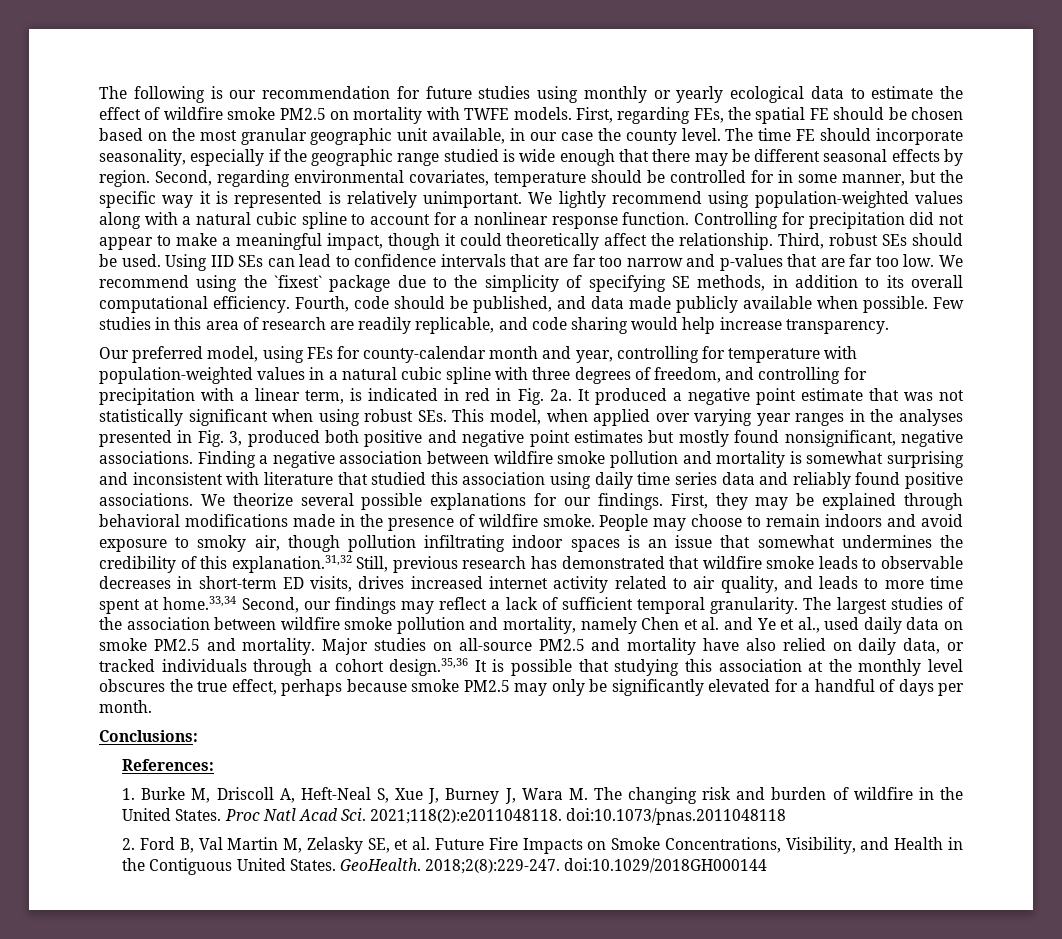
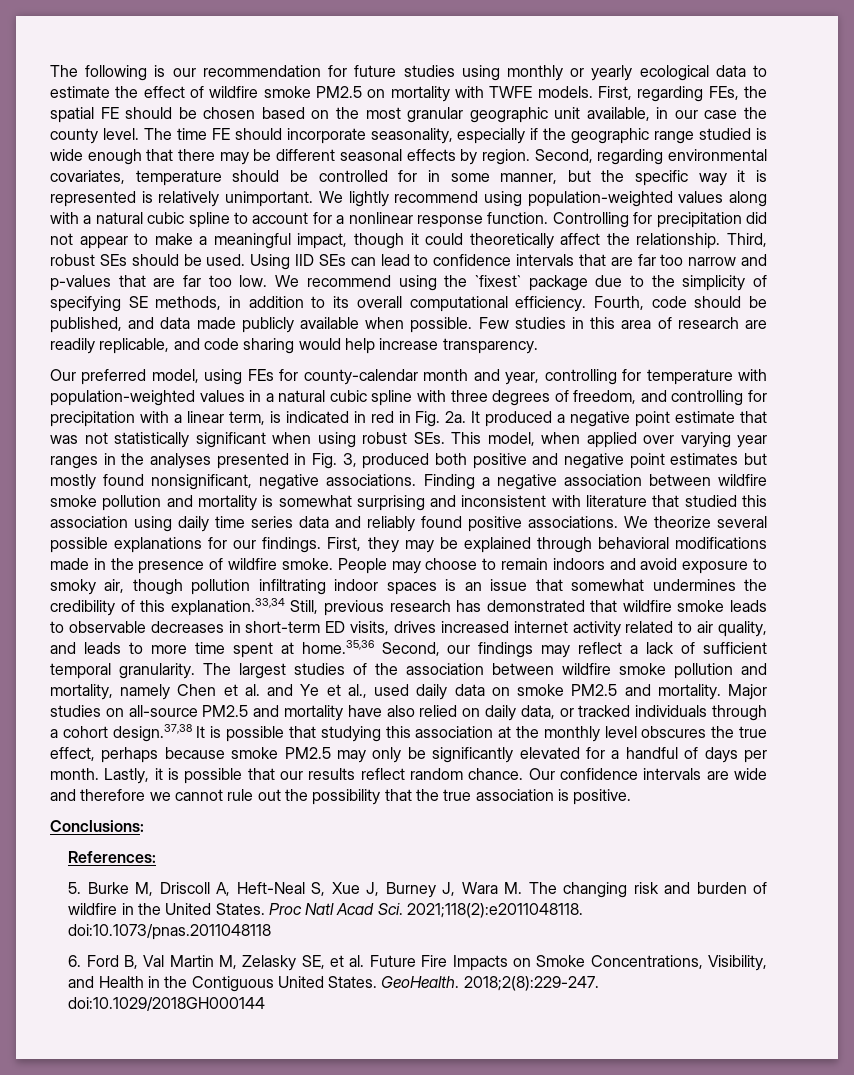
- People may choose to remain indoors and avoid exposure to smoky air, though pollution infiltrating indoor spaces is an issue that somewhat undermines the credibility of this explanation.31,32 Still, previous research has demonstrated that wildfire smoke leads to observable decreases in short-term ED visits, drives increased internet activity related to air quality, and leads to more time spent at home.33,34 Second, our findings may reflect a lack of sufficient temporal granularity.
+ People may choose to remain indoors and avoid exposure to smoky air, though pollution infiltrating indoor spaces is an issue that somewhat undermines the credibility of this explanation.33,34 Still, previous research has demonstrated that wildfire smoke leads to observable decreases in short-term ED visits, drives increased internet activity related to air quality, and leads to more time spent at home.35,36 Second, our findings may reflect a lack of sufficient temporal granularity.
- Major studies on all-source PM2.5 and mortality have also relied on daily data, or tracked individuals through a cohort design.35,36 It is possible that studying this association at the monthly level obscures the true effect, perhaps because smoke PM2.5 may only be significantly elevated for a handful of days per month.
+ Major studies on all-source PM2.5 and mortality have also relied on daily data, or tracked individuals through a cohort design.37,38 It is possible that studying this association at the monthly level obscures the true effect, perhaps because smoke PM2.5 may only be significantly elevated for a handful of days per month. Lastly, it is possible that our results reflect random chance. Our confidence intervals are wide and therefore we cannot rule out the possibility that the true association is positive.
- 1. Burke M, Driscoll A, Heft-Neal S, Xue J, Burney J, Wara M. The changing risk and burden of wildfire in the United States.
+ 5. Burke M, Driscoll A, Heft-Neal S, Xue J, Burney J, Wara M. The changing risk and burden of wildfire in the United States.
- 2. Ford B, Val Martin M, Zelasky SE, et al. Future Fire Impacts on Smoke Concentrations, Visibility, and Health in the Contiguous United States.
+ 6. Ford B, Val Martin M, Zelasky SE, et al. Future Fire Impacts on Smoke Concentrations, Visibility, and Health in the Contiguous United States.

